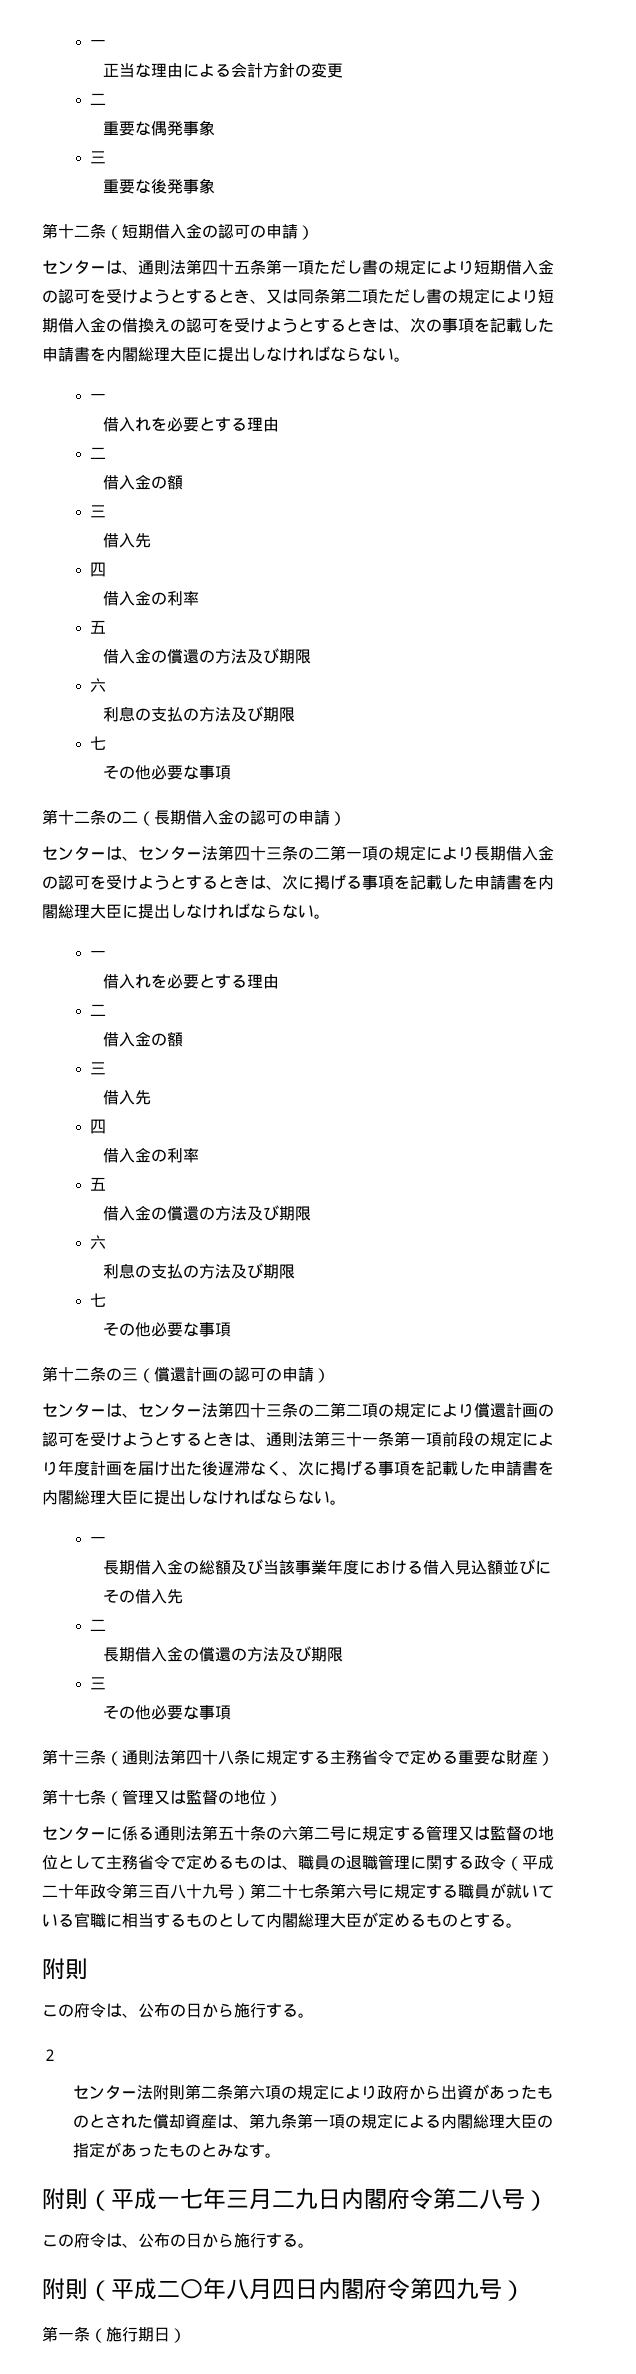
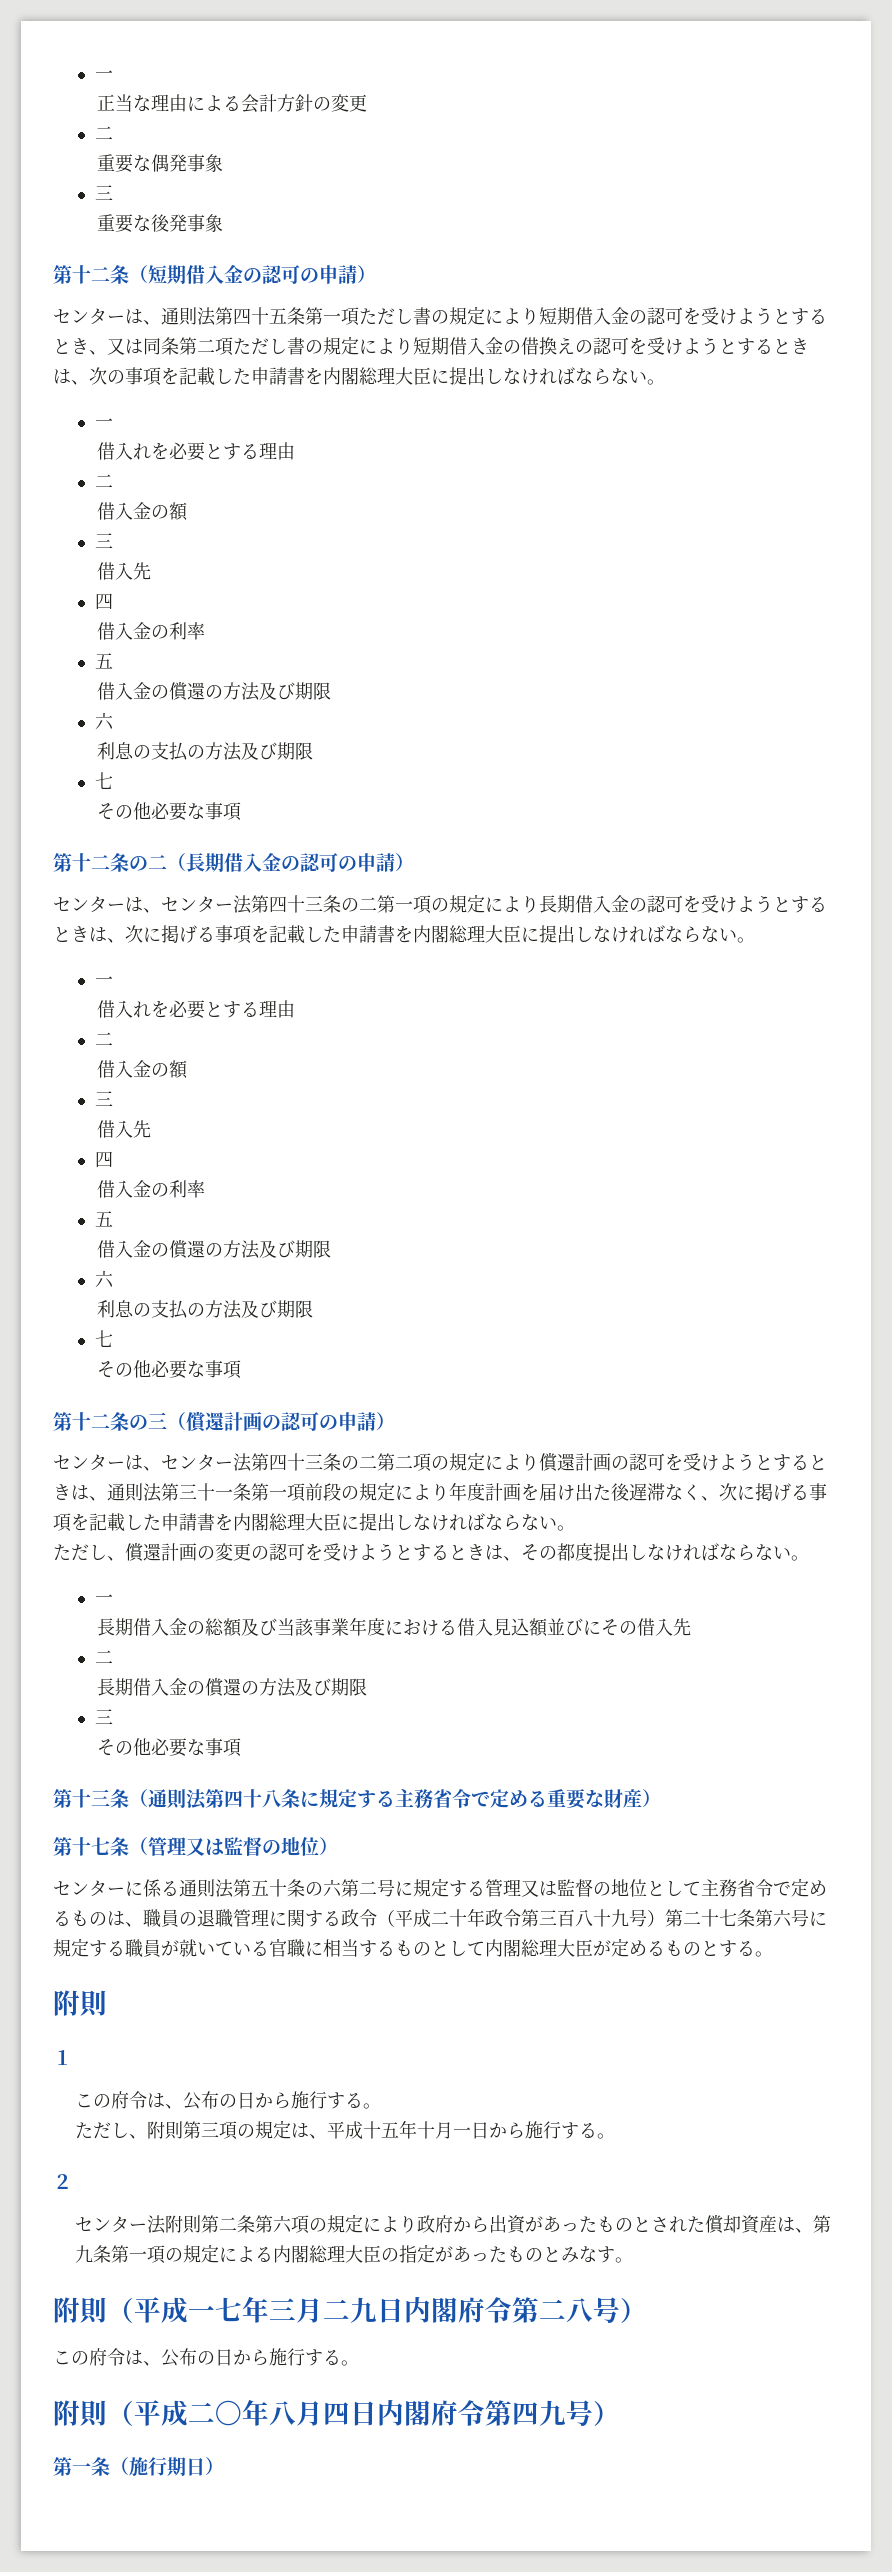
+ ただし、償還計画の変更の認可を受けようとするときは、その都度提出しなければならない。
  センターに係る通則法第五十条の六第二号に規定する管理又は監督の地位として主務省令で定めるものは、職員の退職管理に関する政令（平成二十年政令第三百八十九号）第二十七条第六号に規定する職員が就いている官職に相当するものとして内閣総理大臣が定めるものとする。
  附則
+ １
  この府令は、公布の日から施行する。
+ ただし、附則第三項の規定は、平成十五年十月一日から施行する。

